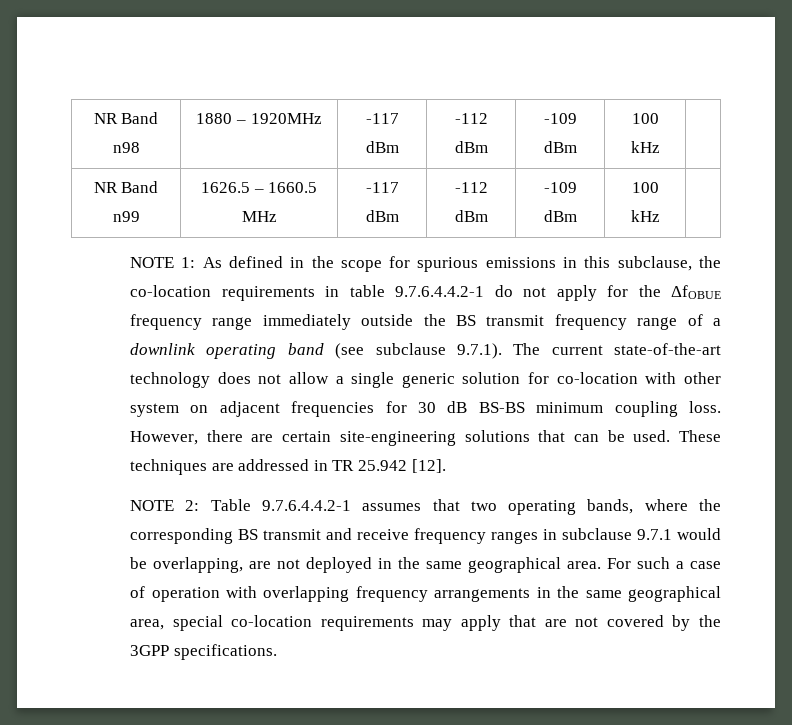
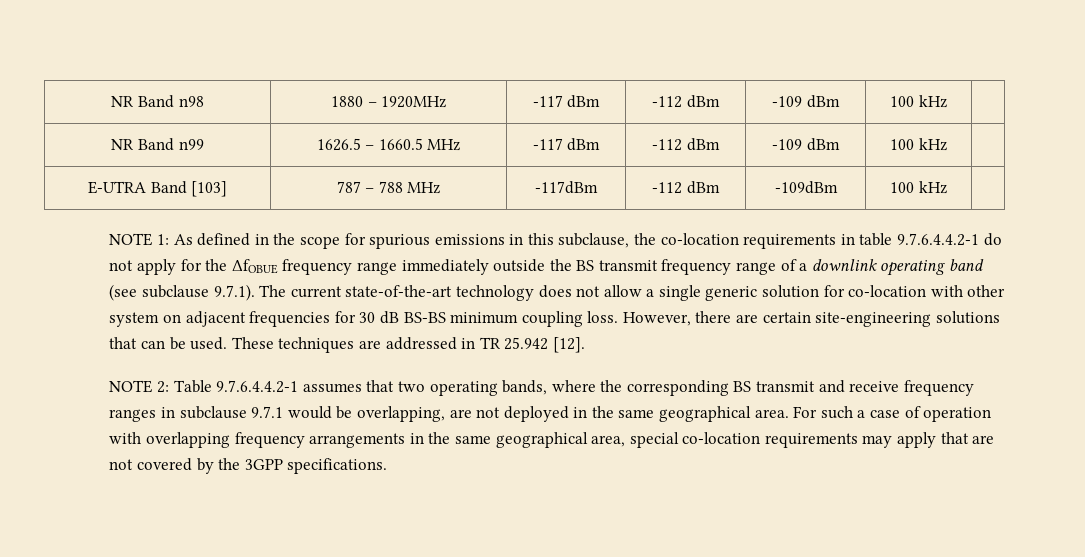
+ E-UTRA Band [103] | 787 – 788 MHz | -117dBm | -112 dBm | -109dBm | 100 kHz |

